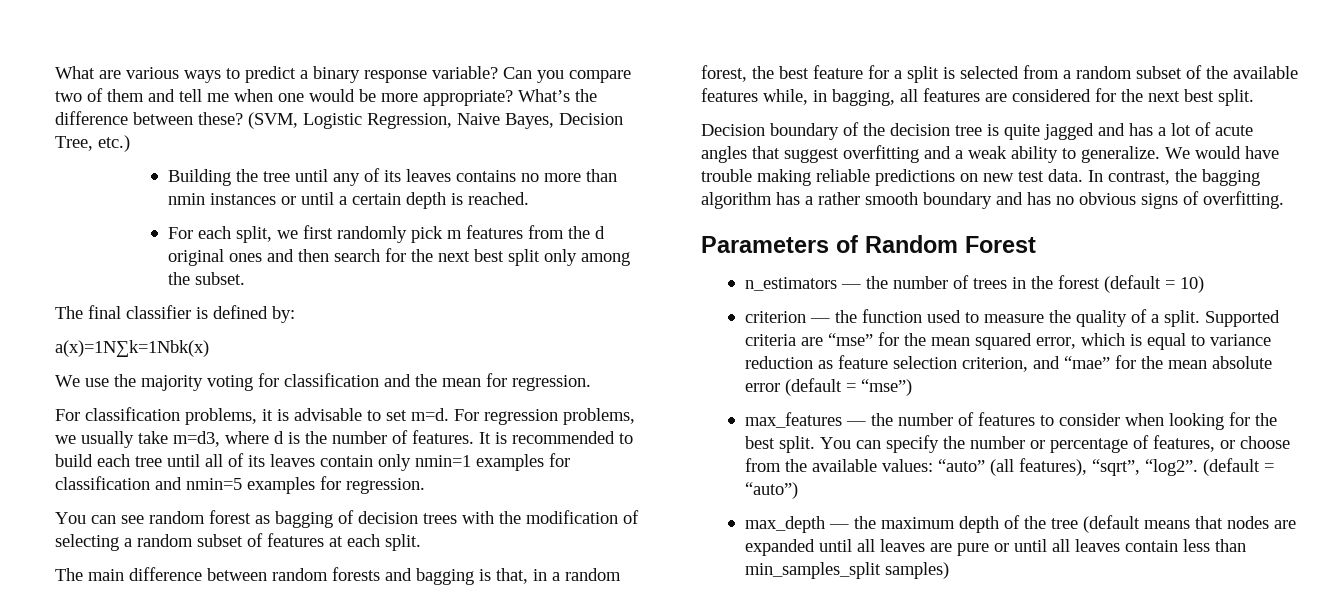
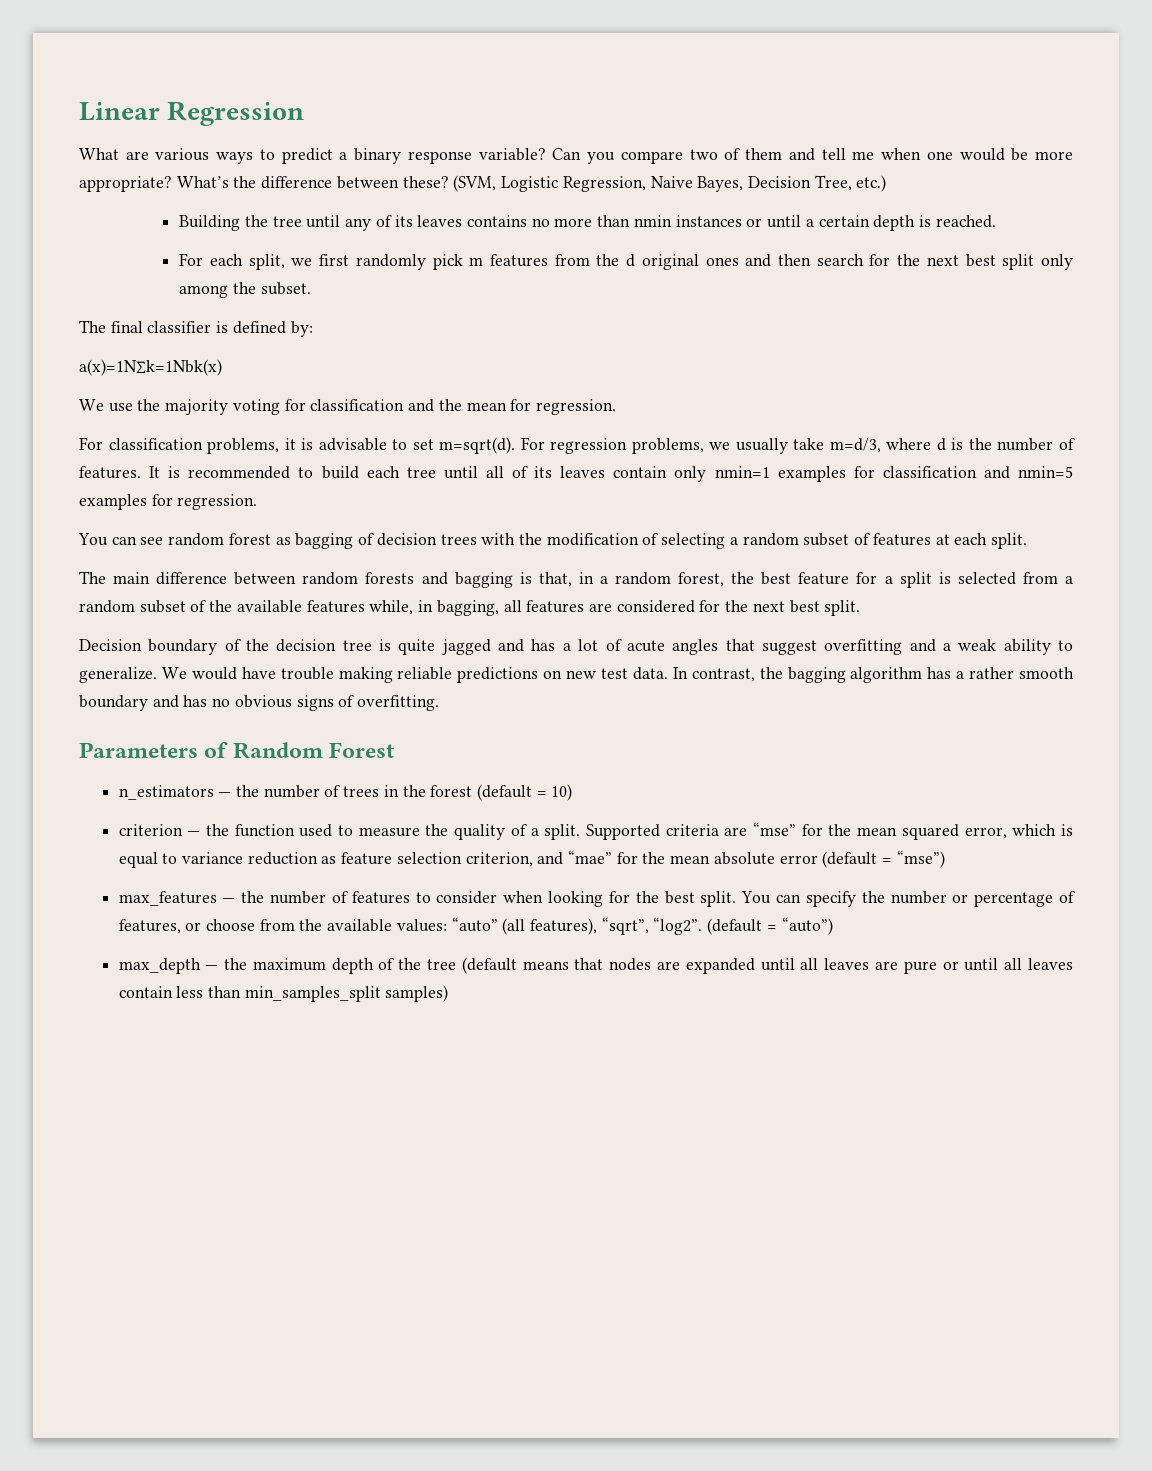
+ Linear Regression
- For classification problems, it is advisable to set m=d.
+ For classification problems, it is advisable to set m=sqrt(d).
- For regression problems, we usually take m=d3, where d is the number of features.
+ For regression problems, we usually take m=d/3, where d is the number of features.

